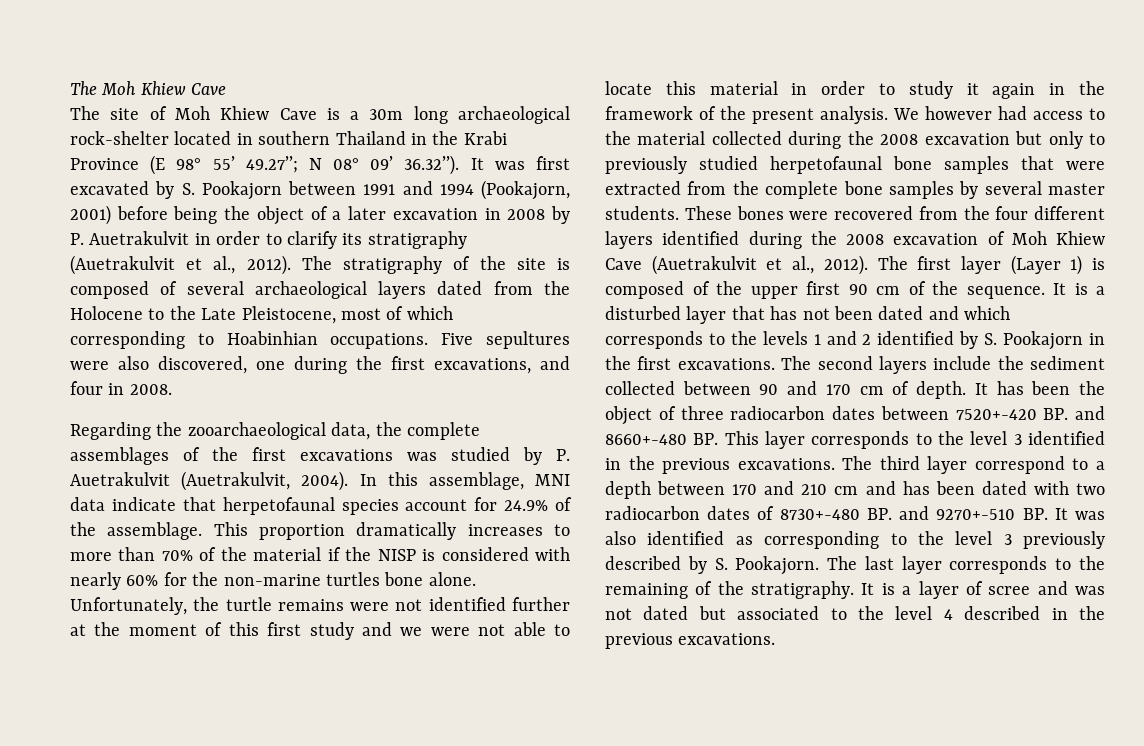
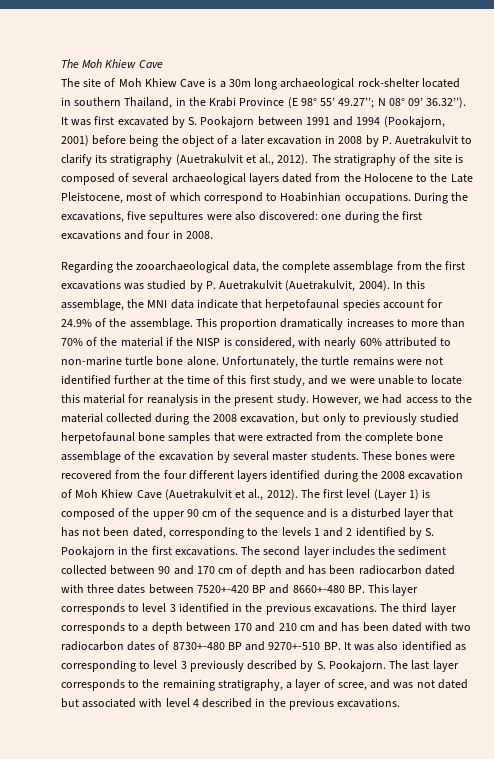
- The site of Moh Khiew Cave is a 30m long archaeological rock-shelter located in southern Thailand in the Krabi Province (E 98° 55’ 49.27’’;
+ The site of Moh Khiew Cave is a 30m long archaeological rock-shelter located in southern Thailand, in the Krabi Province (E 98° 55’ 49.27’’;
- N 08° 09’ 36.32’’). It was first excavated by S. Pookajorn between 1991 and 1994 (Pookajorn, 2001) before being the object of a later excavation in 2008 by P. Auetrakulvit in order to clarify its stratigraphy (Auetrakulvit et al., 2012).
+ N 08° 09’ 36.32’’). It was first excavated by S. Pookajorn between 1991 and 1994 (Pookajorn, 2001) before being the object of a later excavation in 2008 by P. Auetrakulvit to clarify its stratigraphy (Auetrakulvit et al., 2012).
- The stratigraphy of the site is composed of several archaeological layers dated from the Holocene to the Late Pleistocene, most of which corresponding to Hoabinhian occupations.
+ The stratigraphy of the site is composed of several archaeological layers dated from the Holocene to the Late Pleistocene, most of which correspond to Hoabinhian occupations.
- Five sepultures were also discovered, one during the first excavations, and four in 2008.
+ During the excavations, five sepultures were also discovered: one during the first excavations and four in 2008.
- Regarding the zooarchaeological data, the complete assemblages of the first excavations was studied by P. Auetrakulvit (Auetrakulvit, 2004).
+ Regarding the zooarchaeological data, the complete assemblage from the first excavations was studied by P. Auetrakulvit (Auetrakulvit, 2004).
- In this assemblage, MNI data indicate that herpetofaunal species account for 24.9% of the assemblage.
+ In this assemblage, the MNI data indicate that herpetofaunal species account for 24.9% of the assemblage.
- This proportion dramatically increases to more than 70% of the material if the NISP is considered with nearly 60% for the non-marine turtles bone alone.
+ This proportion dramatically increases to more than 70% of the material if the NISP is considered, with nearly 60% attributed to non-marine turtle bone alone.
- Unfortunately, the turtle remains were not identified further at the moment of this first study and we were not able to locate this material in order to study it again in the framework of the present analysis. We however had access to the material collected during the 2008 excavation but only to previously studied herpetofaunal bone samples that were extracted from the complete bone samples by several master students.
+ Unfortunately, the turtle remains were not identified further at the time of this first study, and we were unable to locate this material for reanalysis in the present study. However, we had access to the material collected during the 2008 excavation, but only to previously studied herpetofaunal bone samples that were extracted from the complete bone assemblage of the excavation by several master students.
- The first layer (Layer 1) is composed of the upper first 90 cm of the sequence. It is a disturbed layer that has not been dated and which corresponds to the levels 1 and 2 identified by S. Pookajorn in the first excavations.
+ The first level (Layer 1) is composed of the upper 90 cm of the sequence and is a disturbed layer that has not been dated, corresponding to the levels 1 and 2 identified by S. Pookajorn in the first excavations.
- The second layers include the sediment collected between 90 and 170 cm of depth. It has been the object of three radiocarbon dates between 7520+-420 BP. and 8660+-480 BP. This layer corresponds to the level 3 identified in the previous excavations.
+ The second layer includes the sediment collected between 90 and 170 cm of depth and has been radiocarbon dated with three dates between 7520+-420 BP and 8660+-480 BP. This layer corresponds to level 3 identified in the previous excavations.
- The third layer correspond to a depth between 170 and 210 cm and has been dated with two radiocarbon dates of 8730+-480 BP. and 9270+-510 BP. It was also identified as corresponding to the level 3 previously described by S. Pookajorn.
+ The third layer corresponds to a depth between 170 and 210 cm and has been dated with two radiocarbon dates of 8730+-480 BP and 9270+-510 BP. It was also identified as corresponding to level 3 previously described by S. Pookajorn.
- The last layer corresponds to the remaining of the stratigraphy. It is a layer of scree and was not dated but associated to the level 4 described in the previous excavations.
+ The last layer corresponds to the remaining stratigraphy, a layer of scree, and was not dated but associated with level 4 described in the previous excavations.

